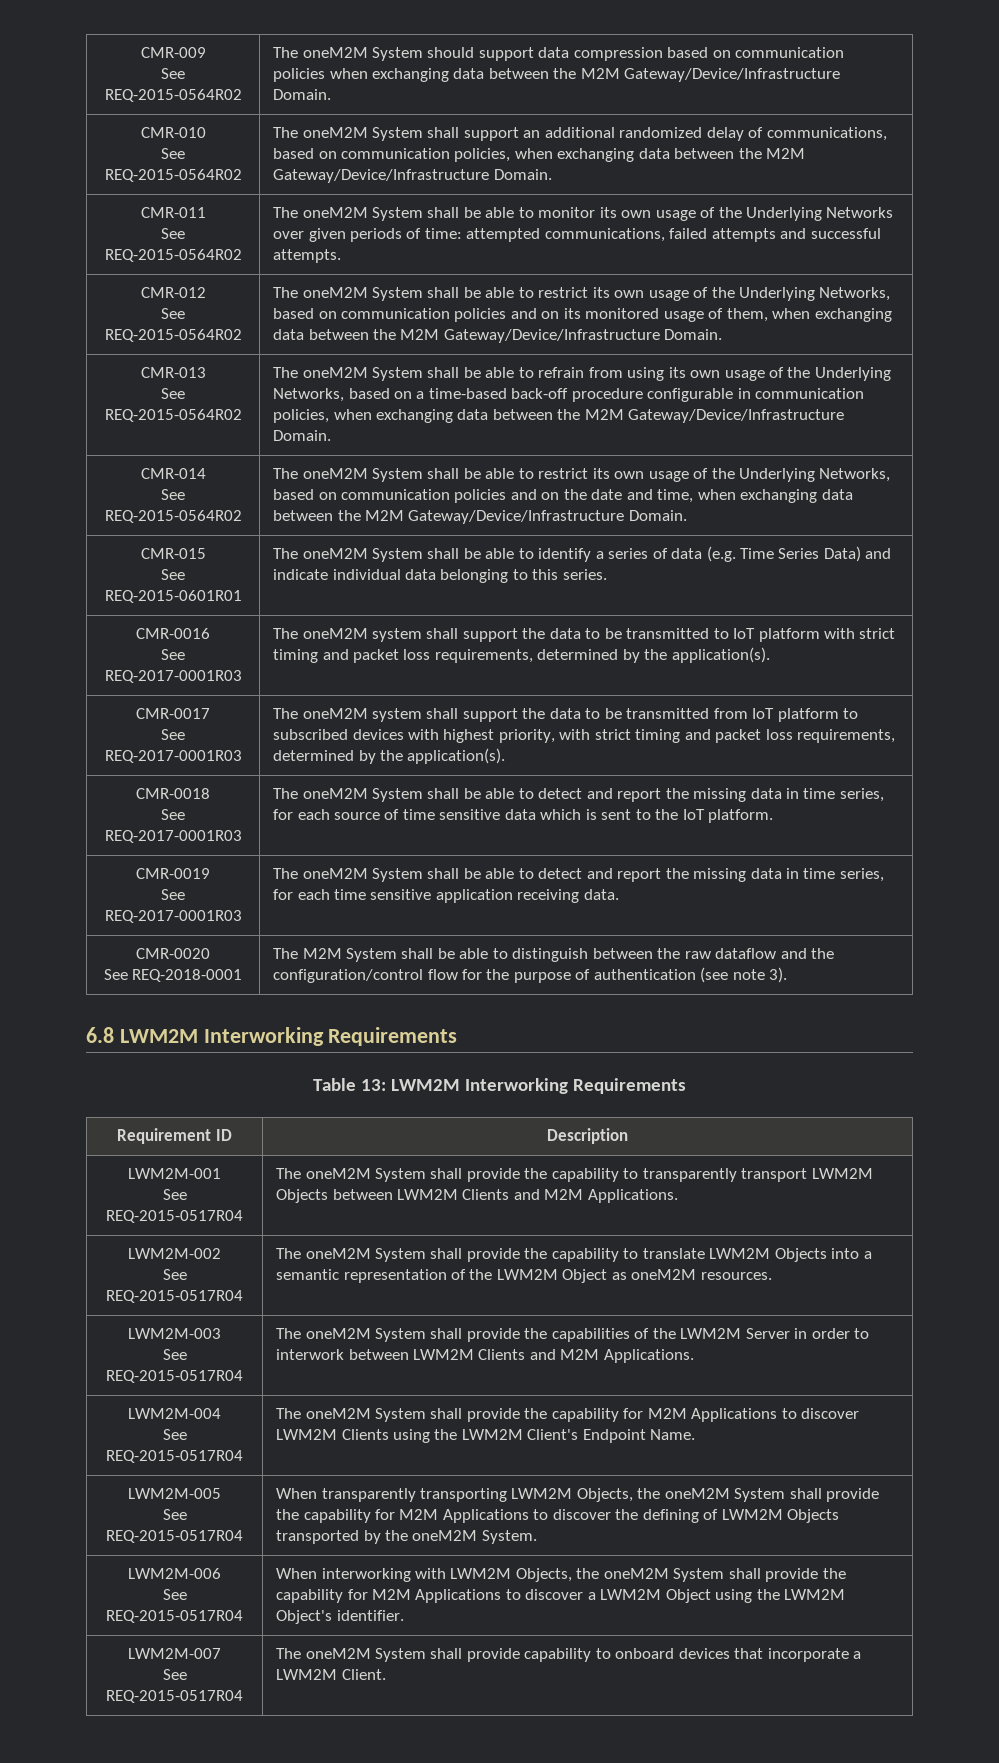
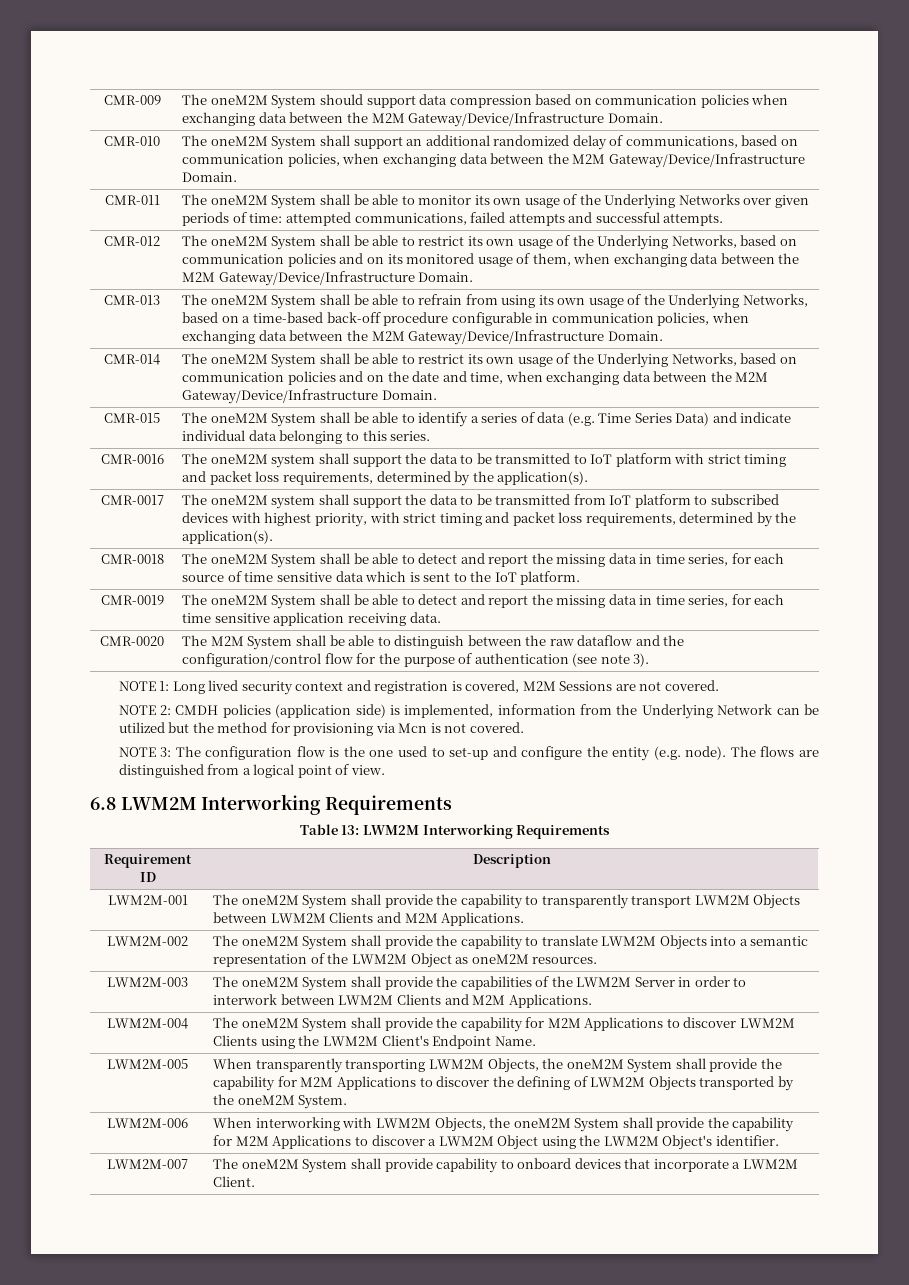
- CMR-009
- See REQ-2015-0564R02 | The oneM2M System should support data compression based on communication policies when exchanging data between the M2M Gateway/Device/Infrastructure Domain.
+ CMR-009 | The oneM2M System should support data compression based on communication policies when exchanging data between the M2M Gateway/Device/Infrastructure Domain.
- CMR-010
- See REQ-2015-0564R02 | The oneM2M System shall support an additional randomized delay of communications, based on communication policies, when exchanging data between the M2M Gateway/Device/Infrastructure Domain.
+ CMR-010 | The oneM2M System shall support an additional randomized delay of communications, based on communication policies, when exchanging data between the M2M Gateway/Device/Infrastructure Domain.
- CMR-011
- See REQ-2015-0564R02 | The oneM2M System shall be able to monitor its own usage of the Underlying Networks over given periods of time: attempted communications, failed attempts and successful attempts.
+ CMR-011 | The oneM2M System shall be able to monitor its own usage of the Underlying Networks over given periods of time: attempted communications, failed attempts and successful attempts.
- CMR-012
- See REQ-2015-0564R02 | The oneM2M System shall be able to restrict its own usage of the Underlying Networks, based on communication policies and on its monitored usage of them, when exchanging data between the M2M Gateway/Device/Infrastructure Domain.
+ CMR-012 | The oneM2M System shall be able to restrict its own usage of the Underlying Networks, based on communication policies and on its monitored usage of them, when exchanging data between the M2M Gateway/Device/Infrastructure Domain.
- CMR-013
- See REQ-2015-0564R02 | The oneM2M System shall be able to refrain from using its own usage of the Underlying Networks, based on a time-based back-off procedure configurable in communication policies, when exchanging data between the M2M Gateway/Device/Infrastructure Domain.
+ CMR-013 | The oneM2M System shall be able to refrain from using its own usage of the Underlying Networks, based on a time-based back-off procedure configurable in communication policies, when exchanging data between the M2M Gateway/Device/Infrastructure Domain.
- CMR-014
- See REQ-2015-0564R02 | The oneM2M System shall be able to restrict its own usage of the Underlying Networks, based on communication policies and on the date and time, when exchanging data between the M2M Gateway/Device/Infrastructure Domain.
+ CMR-014 | The oneM2M System shall be able to restrict its own usage of the Underlying Networks, based on communication policies and on the date and time, when exchanging data between the M2M Gateway/Device/Infrastructure Domain.
- CMR-015
- See REQ-2015-0601R01 | The oneM2M System shall be able to identify a series of data (e.g. Time Series Data) and indicate individual data belonging to this series.
+ CMR-015 | The oneM2M System shall be able to identify a series of data (e.g. Time Series Data) and indicate individual data belonging to this series.
- CMR-0016
- See REQ-2017-0001R03 | The oneM2M system shall support the data to be transmitted to IoT platform with strict timing and packet loss requirements, determined by the application(s).
+ CMR-0016 | The oneM2M system shall support the data to be transmitted to IoT platform with strict timing and packet loss requirements, determined by the application(s).
- CMR-0017
- See REQ-2017-0001R03 | The oneM2M system shall support the data to be transmitted from IoT platform to subscribed devices with highest priority, with strict timing and packet loss requirements, determined by the application(s).
+ CMR-0017 | The oneM2M system shall support the data to be transmitted from IoT platform to subscribed devices with highest priority, with strict timing and packet loss requirements, determined by the application(s).
- CMR-0018
- See REQ-2017-0001R03 | The oneM2M System shall be able to detect and report the missing data in time series, for each source of time sensitive data which is sent to the IoT platform.
+ CMR-0018 | The oneM2M System shall be able to detect and report the missing data in time series, for each source of time sensitive data which is sent to the IoT platform.
- CMR-0019
- See REQ-2017-0001R03 | The oneM2M System shall be able to detect and report the missing data in time series, for each time sensitive application receiving data.
+ CMR-0019 | The oneM2M System shall be able to detect and report the missing data in time series, for each time sensitive application receiving data.
- CMR-0020
- See REQ-2018-0001 | The M2M System shall be able to distinguish between the raw dataflow and the configuration/control flow for the purpose of authentication (see note 3).
+ CMR-0020 | The M2M System shall be able to distinguish between the raw dataflow and the configuration/control flow for the purpose of authentication (see note 3).
+ NOTE 1: Long lived security context and registration is covered, M2M Sessions are not covered.
+ NOTE 2: CMDH policies (application side) is implemented, information from the Underlying Network can be utilized but the method for provisioning via Mcn is not covered.
+ NOTE 3: The configuration flow is the one used to set-up and configure the entity (e.g. node). The flows are distinguished from a logical point of view.
- LWM2M-001
- See REQ-2015-0517R04 | The oneM2M System shall provide the capability to transparently transport LWM2M Objects between LWM2M Clients and M2M Applications.
+ LWM2M-001 | The oneM2M System shall provide the capability to transparently transport LWM2M Objects between LWM2M Clients and M2M Applications.
- LWM2M-002
- See REQ-2015-0517R04 | The oneM2M System shall provide the capability to translate LWM2M Objects into a semantic representation of the LWM2M Object as oneM2M resources.
+ LWM2M-002 | The oneM2M System shall provide the capability to translate LWM2M Objects into a semantic representation of the LWM2M Object as oneM2M resources.
- LWM2M-003
- See REQ-2015-0517R04 | The oneM2M System shall provide the capabilities of the LWM2M Server in order to interwork between LWM2M Clients and M2M Applications.
+ LWM2M-003 | The oneM2M System shall provide the capabilities of the LWM2M Server in order to interwork between LWM2M Clients and M2M Applications.
- LWM2M-004
- See REQ-2015-0517R04 | The oneM2M System shall provide the capability for M2M Applications to discover LWM2M Clients using the LWM2M Client's Endpoint Name.
+ LWM2M-004 | The oneM2M System shall provide the capability for M2M Applications to discover LWM2M Clients using the LWM2M Client's Endpoint Name.
- LWM2M-005
- See REQ-2015-0517R04 | When transparently transporting LWM2M Objects, the oneM2M System shall provide the capability for M2M Applications to discover the defining of LWM2M Objects transported by the oneM2M System.
+ LWM2M-005 | When transparently transporting LWM2M Objects, the oneM2M System shall provide the capability for M2M Applications to discover the defining of LWM2M Objects transported by the oneM2M System.
- LWM2M-006
- See REQ-2015-0517R04 | When interworking with LWM2M Objects, the oneM2M System shall provide the capability for M2M Applications to discover a LWM2M Object using the LWM2M Object's identifier.
+ LWM2M-006 | When interworking with LWM2M Objects, the oneM2M System shall provide the capability for M2M Applications to discover a LWM2M Object using the LWM2M Object's identifier.
- LWM2M-007
- See REQ-2015-0517R04 | The oneM2M System shall provide capability to onboard devices that incorporate a LWM2M Client.
+ LWM2M-007 | The oneM2M System shall provide capability to onboard devices that incorporate a LWM2M Client.

